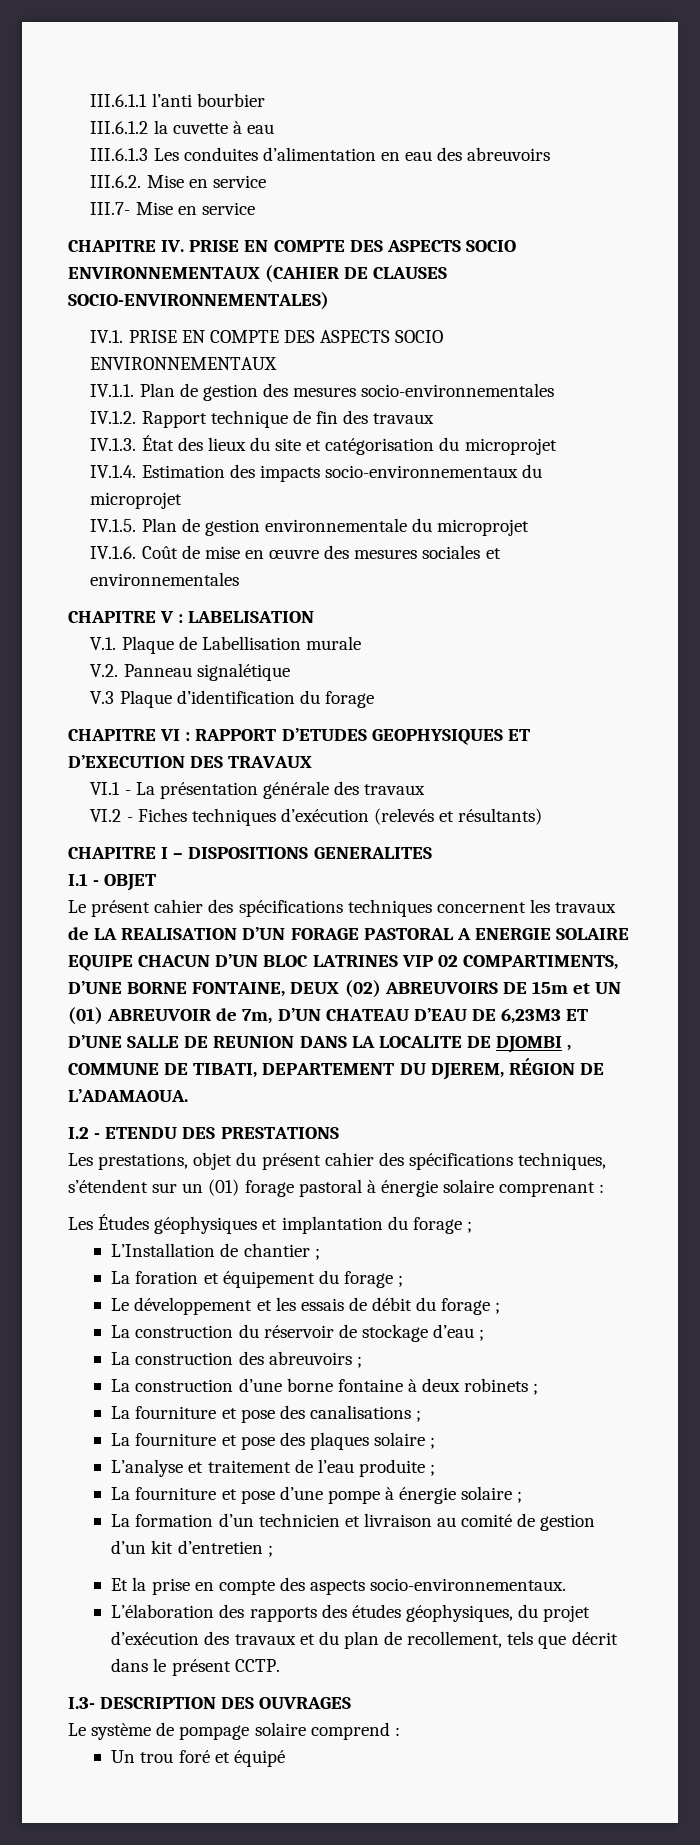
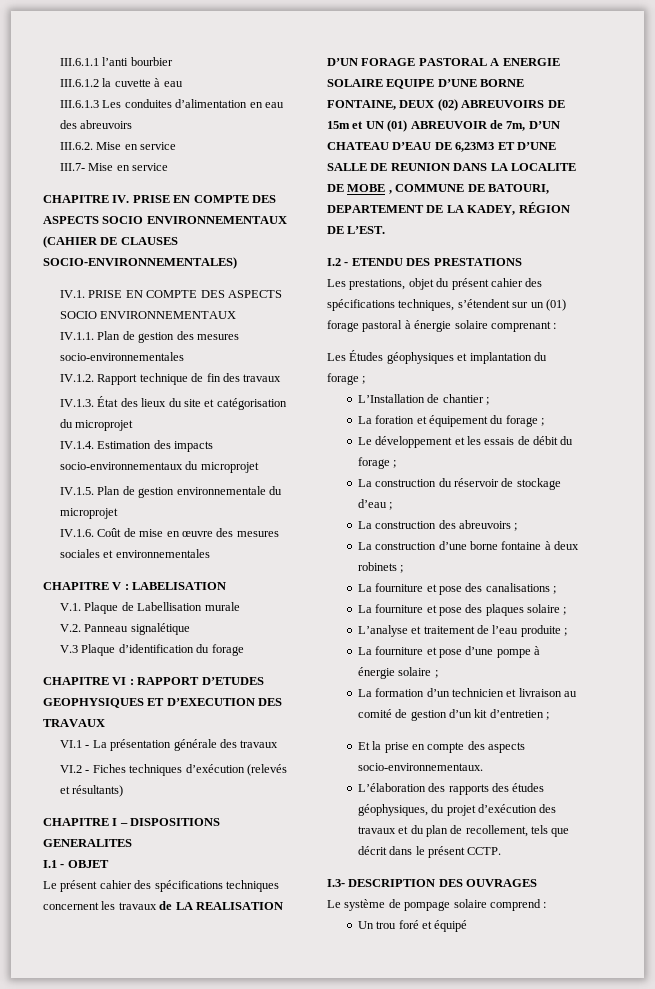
- Le présent cahier des spécifications techniques concernent les travaux de LA REALISATION D’UN FORAGE PASTORAL A ENERGIE SOLAIRE EQUIPE CHACUN D’UN BLOC LATRINES VIP 02 COMPARTIMENTS, D’UNE BORNE FONTAINE, DEUX (02) ABREUVOIRS DE 15m et UN (01) ABREUVOIR de 7m, D’UN CHATEAU D’EAU DE 6,23M3 ET D’UNE SALLE DE REUNION DANS LA LOCALITE DE DJOMBI , COMMUNE DE TIBATI, DEPARTEMENT DU DJEREM, RÉGION DE L’ADAMAOUA.
+ Le présent cahier des spécifications techniques concernent les travaux de LA REALISATION D’UN FORAGE PASTORAL A ENERGIE SOLAIRE EQUIPE D’UNE BORNE FONTAINE, DEUX (02) ABREUVOIRS DE 15m et UN (01) ABREUVOIR de 7m, D’UN CHATEAU D’EAU DE 6,23M3 ET D’UNE SALLE DE REUNION DANS LA LOCALITE DE MOBE , COMMUNE DE BATOURI, DEPARTEMENT DE LA KADEY, RÉGION DE L’EST.

